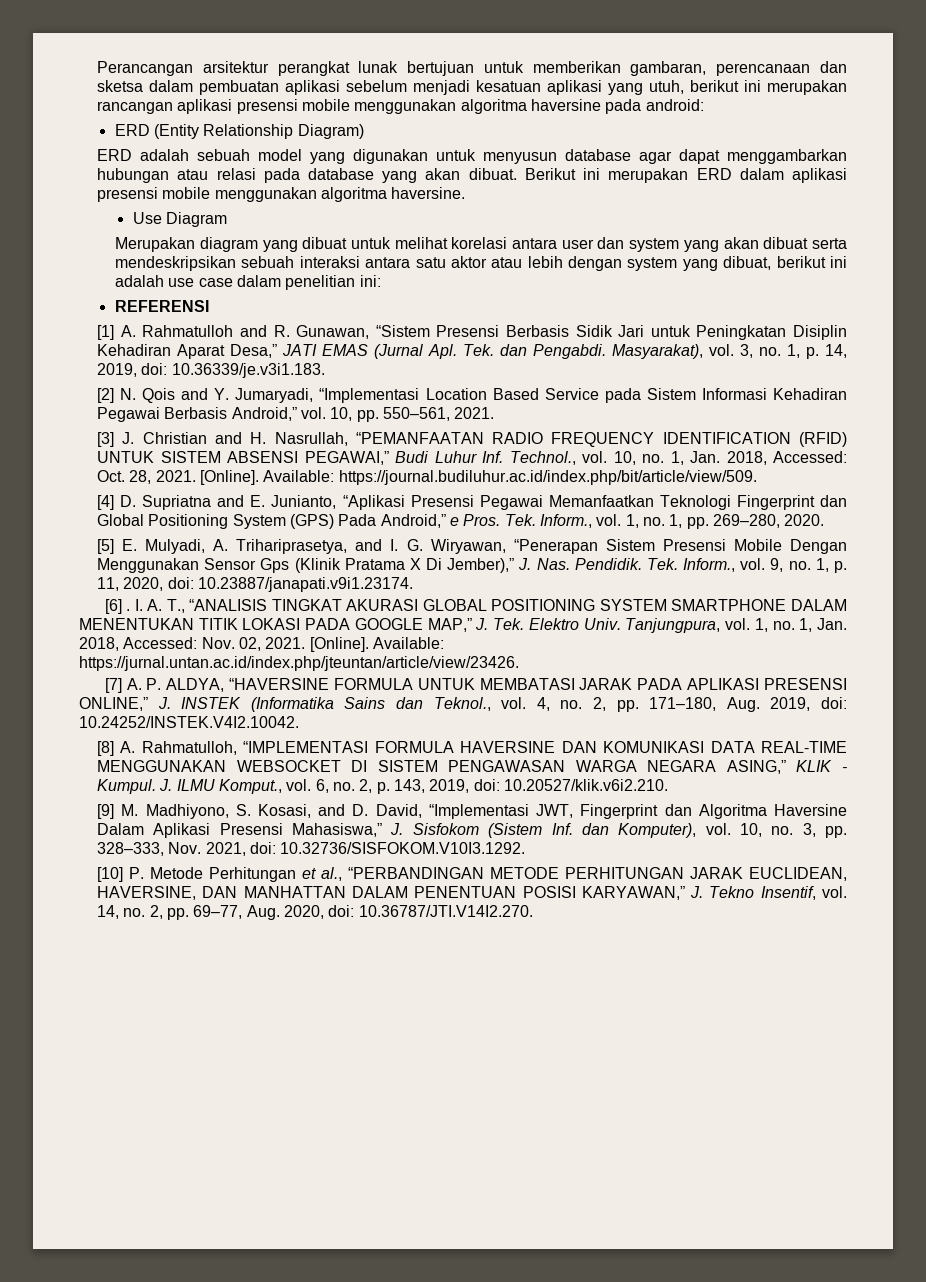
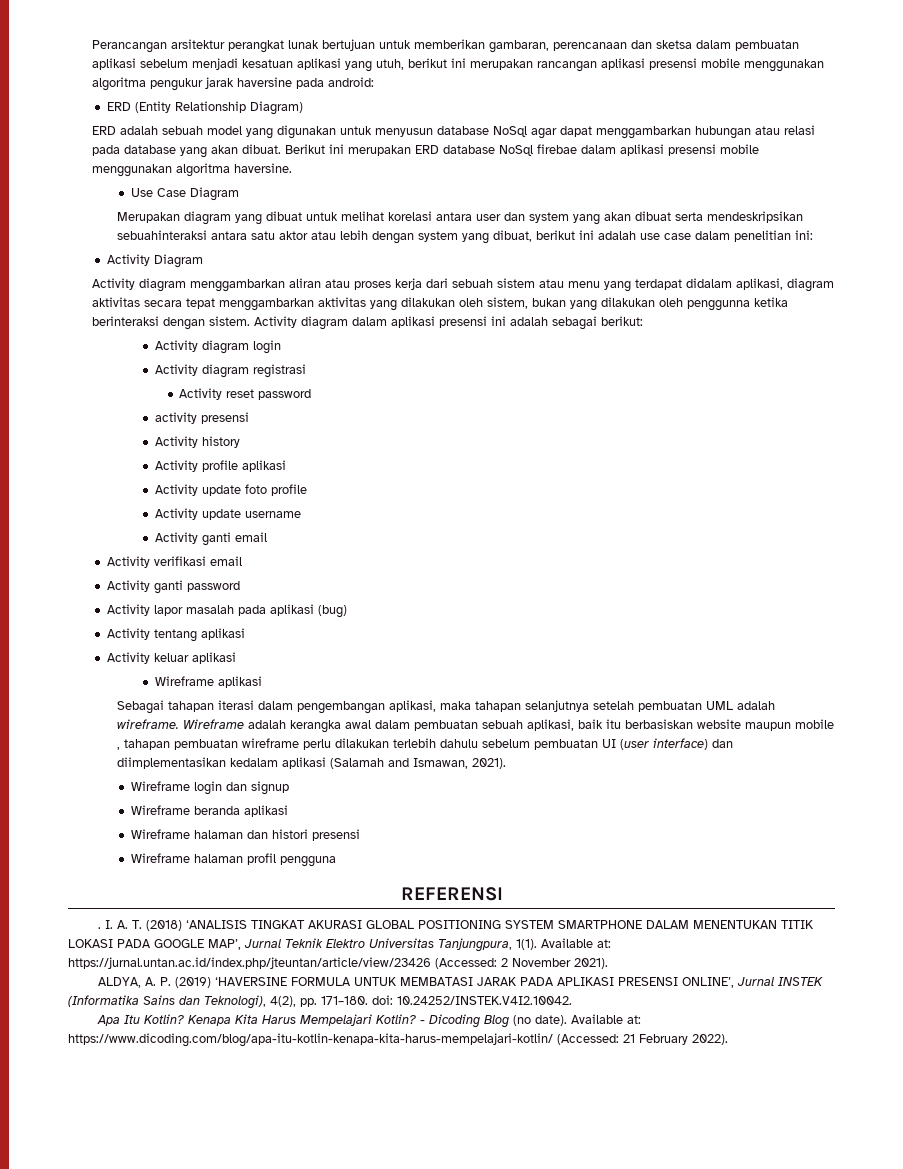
- Perancangan arsitektur perangkat lunak bertujuan untuk memberikan gambaran, perencanaan dan sketsa dalam pembuatan aplikasi sebelum menjadi kesatuan aplikasi yang utuh, berikut ini merupakan rancangan aplikasi presensi mobile menggunakan algoritma haversine pada android:
+ Perancangan arsitektur perangkat lunak bertujuan untuk memberikan gambaran, perencanaan dan sketsa dalam pembuatan aplikasi sebelum menjadi kesatuan aplikasi yang utuh, berikut ini merupakan rancangan aplikasi presensi mobile menggunakan algoritma pengukur jarak haversine pada android:
- ERD adalah sebuah model yang digunakan untuk menyusun database agar dapat menggambarkan hubungan atau relasi pada database yang akan dibuat.
+ ERD adalah sebuah model yang digunakan untuk menyusun database NoSql agar dapat menggambarkan hubungan atau relasi pada database yang akan dibuat.
- Berikut ini merupakan ERD dalam aplikasi presensi mobile menggunakan algoritma haversine.
+ Berikut ini merupakan ERD database NoSql firebae dalam aplikasi presensi mobile menggunakan algoritma haversine.
- Use Diagram
+ Use Case Diagram
- Merupakan diagram yang dibuat untuk melihat korelasi antara user dan system yang akan dibuat serta mendeskripsikan sebuah interaksi antara satu aktor atau lebih dengan system yang dibuat, berikut ini adalah use case dalam penelitian ini:
+ Merupakan diagram yang dibuat untuk melihat korelasi antara user dan system yang akan dibuat serta mendeskripsikan sebuahinteraksi antara satu aktor atau lebih dengan system yang dibuat, berikut ini adalah use case dalam penelitian ini:
+ Activity Diagram
+ Activity diagram menggambarkan aliran atau proses kerja dari sebuah sistem atau menu yang terdapat didalam aplikasi, diagram aktivitas secara tepat menggambarkan aktivitas yang dilakukan oleh sistem, bukan yang dilakukan oleh penggunna ketika berinteraksi dengan sistem. Activity diagram dalam aplikasi presensi ini adalah sebagai berikut:
+ Activity diagram login
+ Activity diagram registrasi
+ Activity reset password
+ activity presensi
+ Activity history
+ Activity profile aplikasi
+ Activity update foto profile
+ Activity update username
+ Activity ganti email
+ Activity verifikasi email
+ Activity ganti password
+ Activity lapor masalah pada aplikasi (bug)
+ Activity tentang aplikasi
+ Activity keluar aplikasi
+ Wireframe aplikasi
+ Sebagai tahapan iterasi dalam pengembangan aplikasi, maka tahapan selanjutnya setelah pembuatan UML adalah wireframe. Wireframe adalah kerangka awal dalam pembuatan sebuah aplikasi, baik itu berbasiskan website maupun mobile , tahapan pembuatan wireframe perlu dilakukan terlebih dahulu sebelum pembuatan UI (user interface) dan diimplementasikan kedalam aplikasi (Salamah and Ismawan, 2021).
+ Wireframe login dan signup
+ Wireframe beranda aplikasi
+ Wireframe halaman dan histori presensi
+ Wireframe halaman profil pengguna
  REFERENSI
- [1] A. Rahmatulloh and R. Gunawan, “Sistem Presensi Berbasis Sidik Jari untuk Peningkatan Disiplin Kehadiran Aparat Desa,” JATI EMAS (Jurnal Apl. Tek. dan Pengabdi. Masyarakat), vol. 3, no. 1, p. 14, 2019, doi: 10.36339/je.v3i1.183.
- [2] N. Qois and Y. Jumaryadi, “Implementasi Location Based Service pada Sistem Informasi Kehadiran Pegawai Berbasis Android,” vol. 10, pp. 550–561, 2021.
- [3] J. Christian and H. Nasrullah, “PEMANFAATAN RADIO FREQUENCY IDENTIFICATION (RFID) UNTUK SISTEM ABSENSI PEGAWAI,” Budi Luhur Inf. Technol., vol. 10, no. 1, Jan. 2018, Accessed: Oct. 28, 2021. [Online]. Available: https://journal.budiluhur.ac.id/index.php/bit/article/view/509.
- [4] D. Supriatna and E. Junianto, “Aplikasi Presensi Pegawai Memanfaatkan Teknologi Fingerprint dan Global Positioning System (GPS) Pada Android,” e Pros. Tek. Inform., vol. 1, no. 1, pp. 269–280, 2020.
- [5] E. Mulyadi, A. Trihariprasetya, and I. G. Wiryawan, “Penerapan Sistem Presensi Mobile Dengan Menggunakan Sensor Gps (Klinik Pratama X Di Jember),” J. Nas. Pendidik. Tek. Inform., vol. 9, no. 1, p. 11, 2020, doi: 10.23887/janapati.v9i1.23174.
- [6] . I. A. T., “ANALISIS TINGKAT AKURASI GLOBAL POSITIONING SYSTEM SMARTPHONE DALAM MENENTUKAN TITIK LOKASI PADA GOOGLE MAP,” J. Tek. Elektro Univ. Tanjungpura, vol. 1, no. 1, Jan. 2018, Accessed: Nov. 02, 2021. [Online]. Available: https://jurnal.untan.ac.id/index.php/jteuntan/article/view/23426.
- [7] A. P. ALDYA, “HAVERSINE FORMULA UNTUK MEMBATASI JARAK PADA APLIKASI PRESENSI ONLINE,” J. INSTEK (Informatika Sains dan Teknol., vol. 4, no. 2, pp. 171–180, Aug. 2019, doi: 10.24252/INSTEK.V4I2.10042.
- [8] A. Rahmatulloh, “IMPLEMENTASI FORMULA HAVERSINE DAN KOMUNIKASI DATA REAL-TIME MENGGUNAKAN WEBSOCKET DI SISTEM PENGAWASAN WARGA NEGARA ASING,” KLIK - Kumpul. J. ILMU Komput., vol. 6, no. 2, p. 143, 2019, doi: 10.20527/klik.v6i2.210.
- [9] M. Madhiyono, S. Kosasi, and D. David, “Implementasi JWT, Fingerprint dan Algoritma Haversine Dalam Aplikasi Presensi Mahasiswa,” J. Sisfokom (Sistem Inf. dan Komputer), vol. 10, no. 3, pp. 328–333, Nov. 2021, doi: 10.32736/SISFOKOM.V10I3.1292.
- [10] P. Metode Perhitungan et al., “PERBANDINGAN METODE PERHITUNGAN JARAK EUCLIDEAN, HAVERSINE, DAN MANHATTAN DALAM PENENTUAN POSISI KARYAWAN,” J. Tekno Insentif, vol. 14, no. 2, pp. 69–77, Aug. 2020, doi: 10.36787/JTI.V14I2.270.
+ . I. A. T. (2018) ‘ANALISIS TINGKAT AKURASI GLOBAL POSITIONING SYSTEM SMARTPHONE DALAM MENENTUKAN TITIK LOKASI PADA GOOGLE MAP’, Jurnal Teknik Elektro Universitas Tanjungpura, 1(1). Available at: https://jurnal.untan.ac.id/index.php/jteuntan/article/view/23426 (Accessed: 2 November 2021).
+ ALDYA, A. P. (2019) ‘HAVERSINE FORMULA UNTUK MEMBATASI JARAK PADA APLIKASI PRESENSI ONLINE’, Jurnal INSTEK (Informatika Sains dan Teknologi), 4(2), pp. 171–180. doi: 10.24252/INSTEK.V4I2.10042.
+ Apa Itu Kotlin? Kenapa Kita Harus Mempelajari Kotlin? - Dicoding Blog (no date). Available at: https://www.dicoding.com/blog/apa-itu-kotlin-kenapa-kita-harus-mempelajari-kotlin/ (Accessed: 21 February 2022).

